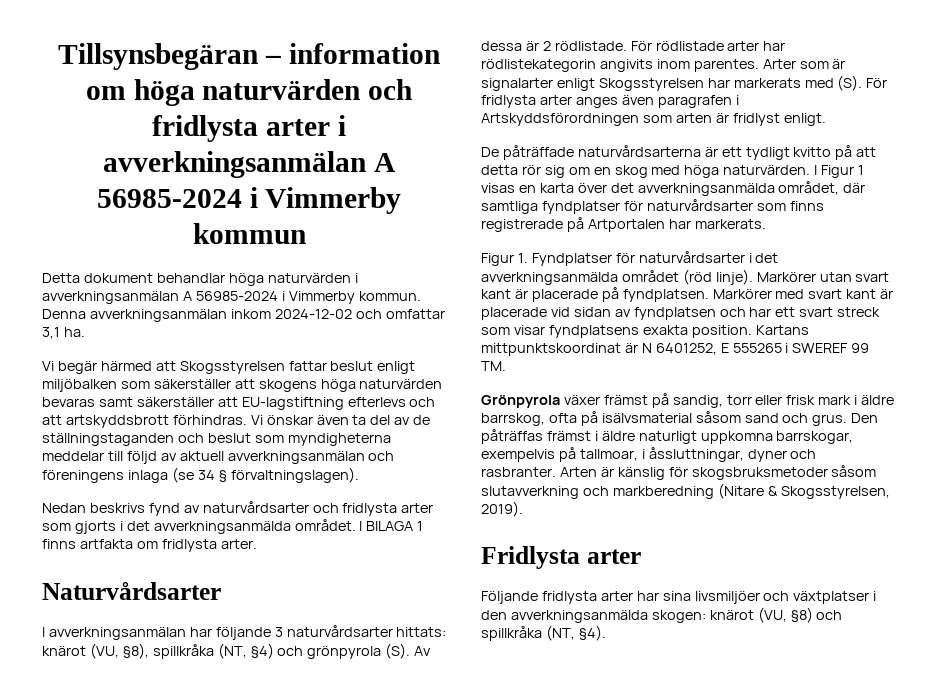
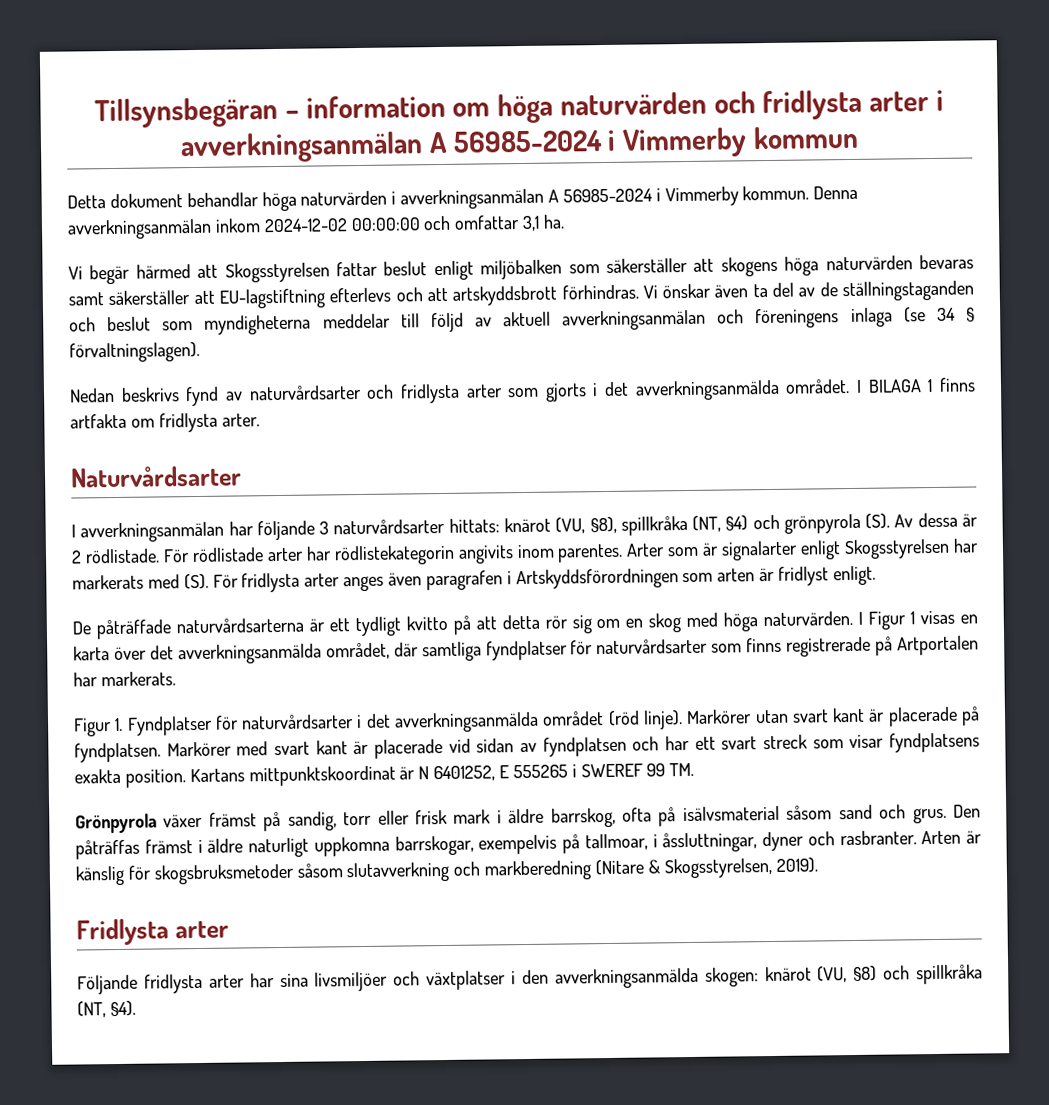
- Denna avverkningsanmälan inkom 2024-12-02 och omfattar 3,1 ha.
+ Denna avverkningsanmälan inkom 2024-12-02 00:00:00 och omfattar 3,1 ha.

